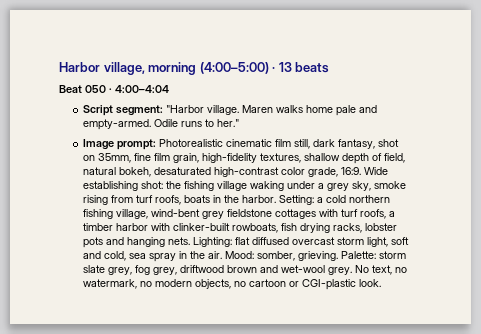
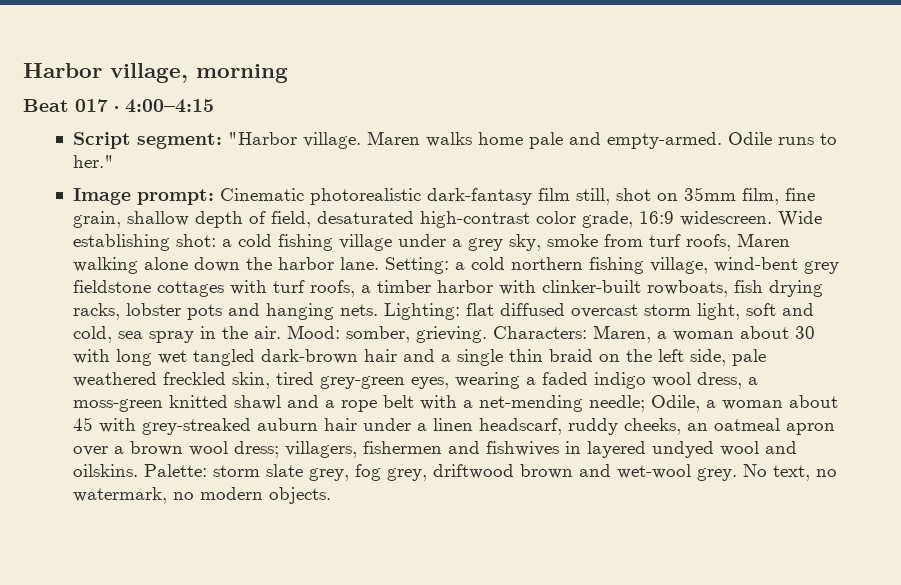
- Harbor village, morning (4:00–5:00) · 13 beats
- Beat 050 · 4:00–4:04
+ Harbor village, morning
+ Beat 017 · 4:00–4:15
- Image prompt: Photorealistic cinematic film still, dark fantasy, shot on 35mm, fine film grain, high-fidelity textures, shallow depth of field, natural bokeh, desaturated high-contrast color grade, 16:9.
+ Image prompt: Cinematic photorealistic dark-fantasy film still, shot on 35mm film, fine grain, shallow depth of field, desaturated high-contrast color grade, 16:9 widescreen.
- Wide establishing shot: the fishing village waking under a grey sky, smoke rising from turf roofs, boats in the harbor.
+ Wide establishing shot: a cold fishing village under a grey sky, smoke from turf roofs, Maren walking alone down the harbor lane.
+ Characters: Maren, a woman about 30 with long wet tangled dark-brown hair and a single thin braid on the left side, pale weathered freckled skin, tired grey-green eyes, wearing a faded indigo wool dress, a moss-green knitted shawl and a rope belt with a net-mending needle; Odile, a woman about 45 with grey-streaked auburn hair under a linen headscarf, ruddy cheeks, an oatmeal apron over a brown wool dress; villagers, fishermen and fishwives in layered undyed wool and oilskins.
- No text, no watermark, no modern objects, no cartoon or CGI-plastic look.
+ No text, no watermark, no modern objects.

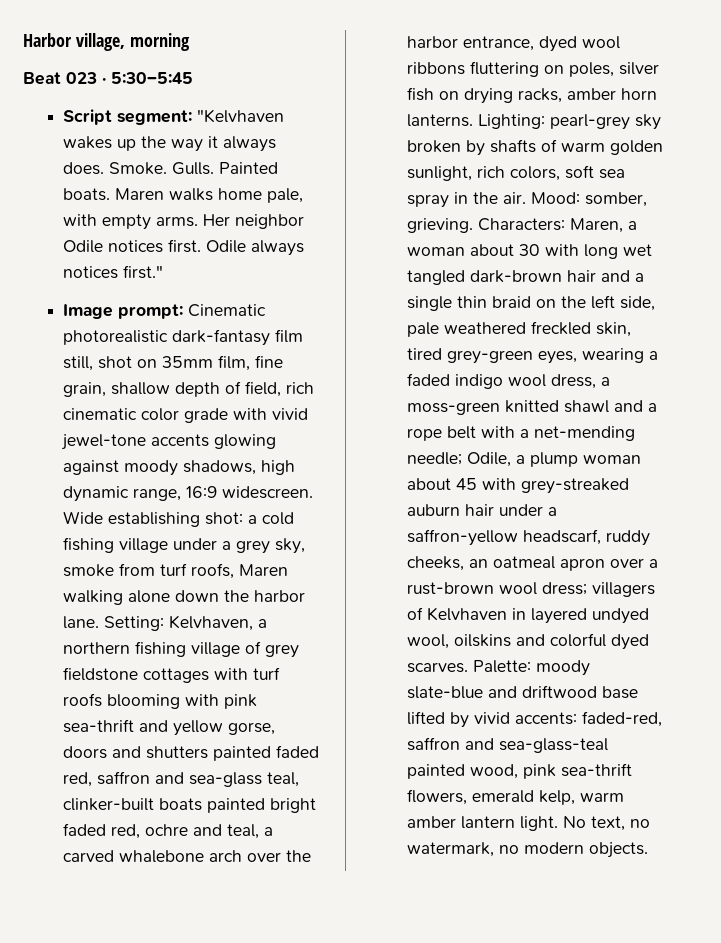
- Beat 017 · 4:00–4:15
+ Beat 023 · 5:30–5:45
- Script segment: "Harbor village. Maren walks home pale and empty-armed. Odile runs to her."
+ Script segment: "Kelvhaven wakes up the way it always does. Smoke. Gulls. Painted boats. Maren walks home pale, with empty arms. Her neighbor Odile notices first. Odile always notices first."
- Image prompt: Cinematic photorealistic dark-fantasy film still, shot on 35mm film, fine grain, shallow depth of field, desaturated high-contrast color grade, 16:9 widescreen.
+ Image prompt: Cinematic photorealistic dark-fantasy film still, shot on 35mm film, fine grain, shallow depth of field, rich cinematic color grade with vivid jewel-tone accents glowing against moody shadows, high dynamic range, 16:9 widescreen.
- Setting: a cold northern fishing village, wind-bent grey fieldstone cottages with turf roofs, a timber harbor with clinker-built rowboats, fish drying racks, lobster pots and hanging nets. Lighting: flat diffused overcast storm light, soft and cold, sea spray in the air.
+ Setting: Kelvhaven, a northern fishing village of grey fieldstone cottages with turf roofs blooming with pink sea-thrift and yellow gorse, doors and shutters painted faded red, saffron and sea-glass teal, clinker-built boats painted bright faded red, ochre and teal, a carved whalebone arch over the harbor entrance, dyed wool ribbons fluttering on poles, silver fish on drying racks, amber horn lanterns. Lighting: pearl-grey sky broken by shafts of warm golden sunlight, rich colors, soft sea spray in the air.
- Odile, a woman about 45 with grey-streaked auburn hair under a linen headscarf, ruddy cheeks, an oatmeal apron over a brown wool dress;
+ Odile, a plump woman about 45 with grey-streaked auburn hair under a saffron-yellow headscarf, ruddy cheeks, an oatmeal apron over a rust-brown wool dress;
- villagers, fishermen and fishwives in layered undyed wool and oilskins. Palette: storm slate grey, fog grey, driftwood brown and wet-wool grey.
+ villagers of Kelvhaven in layered undyed wool, oilskins and colorful dyed scarves. Palette: moody slate-blue and driftwood base lifted by vivid accents: faded-red, saffron and sea-glass-teal painted wood, pink sea-thrift flowers, emerald kelp, warm amber lantern light.

